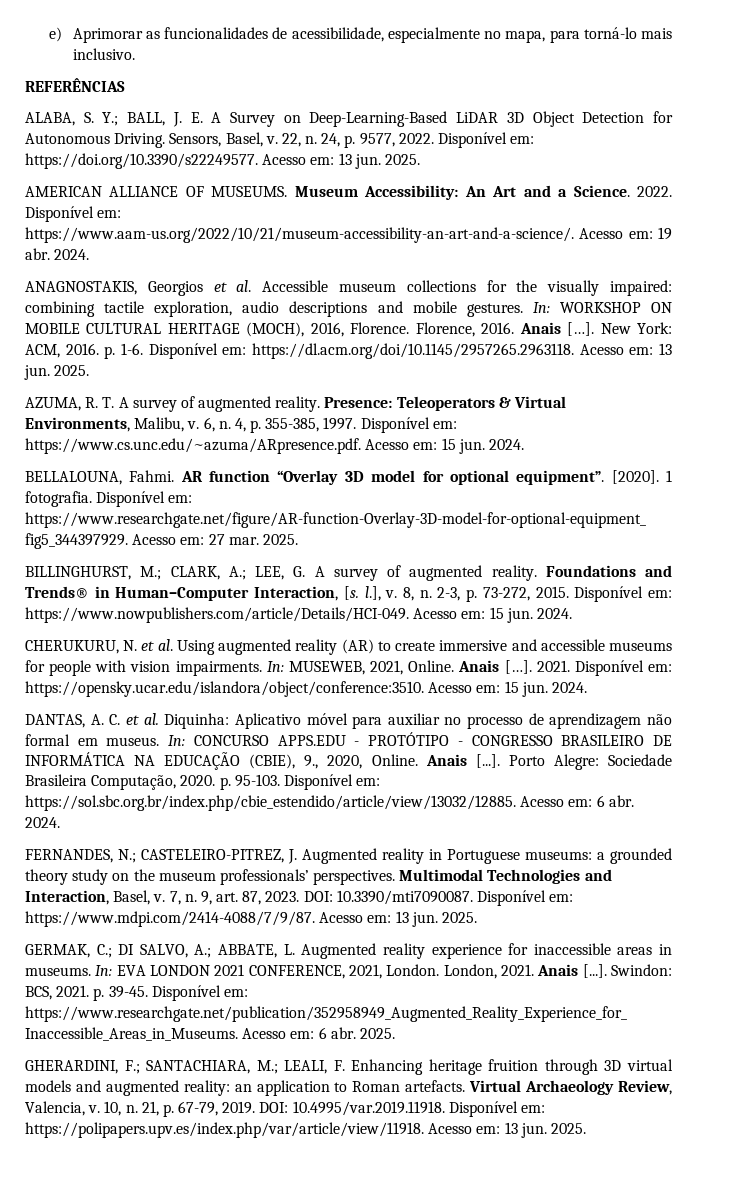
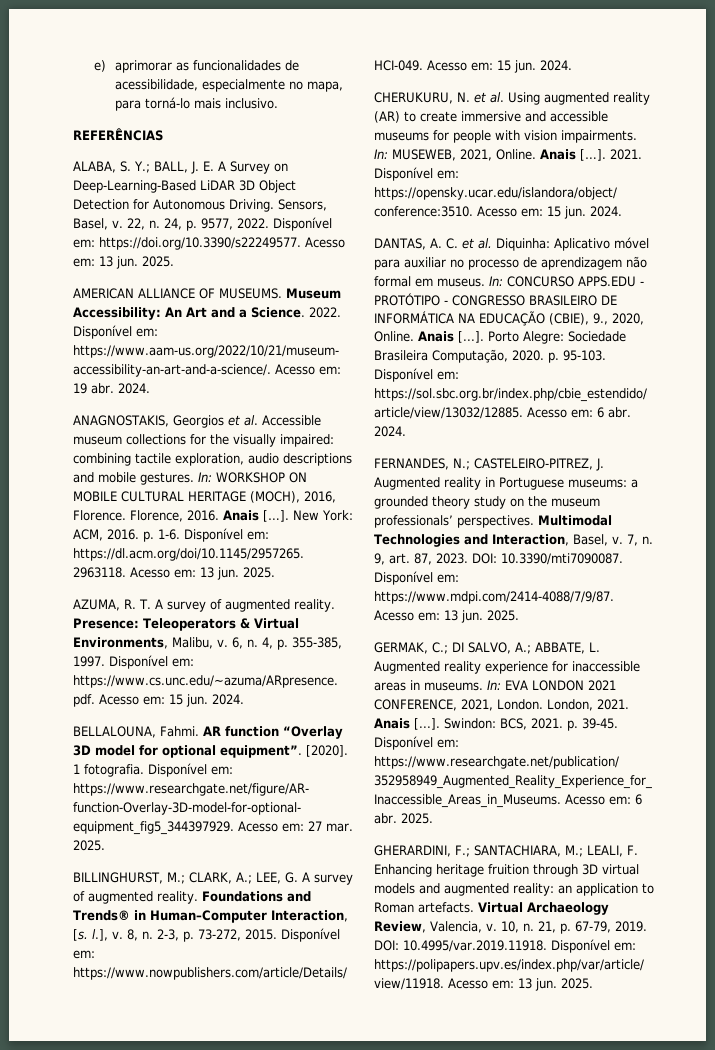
- e) Aprimorar as funcionalidades de acessibilidade, especialmente no mapa, para torná-lo mais inclusivo.
+ e) aprimorar as funcionalidades de acessibilidade, especialmente no mapa, para torná-lo mais inclusivo.

